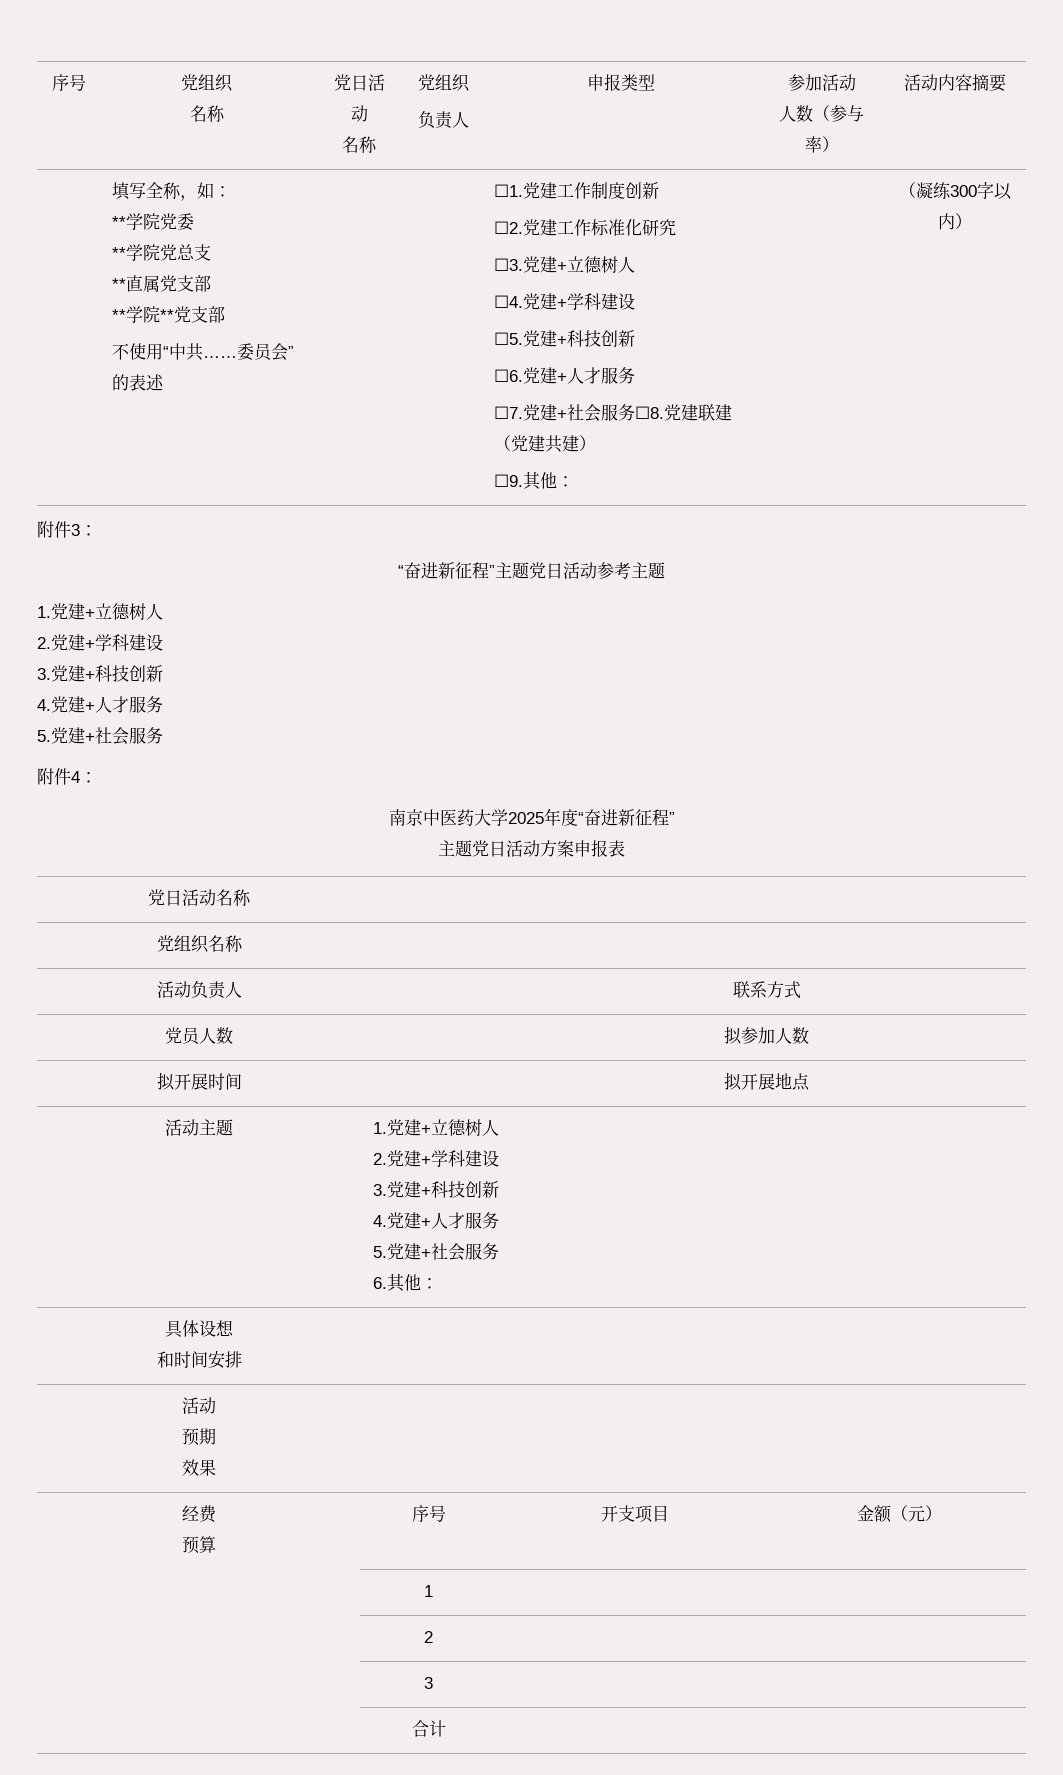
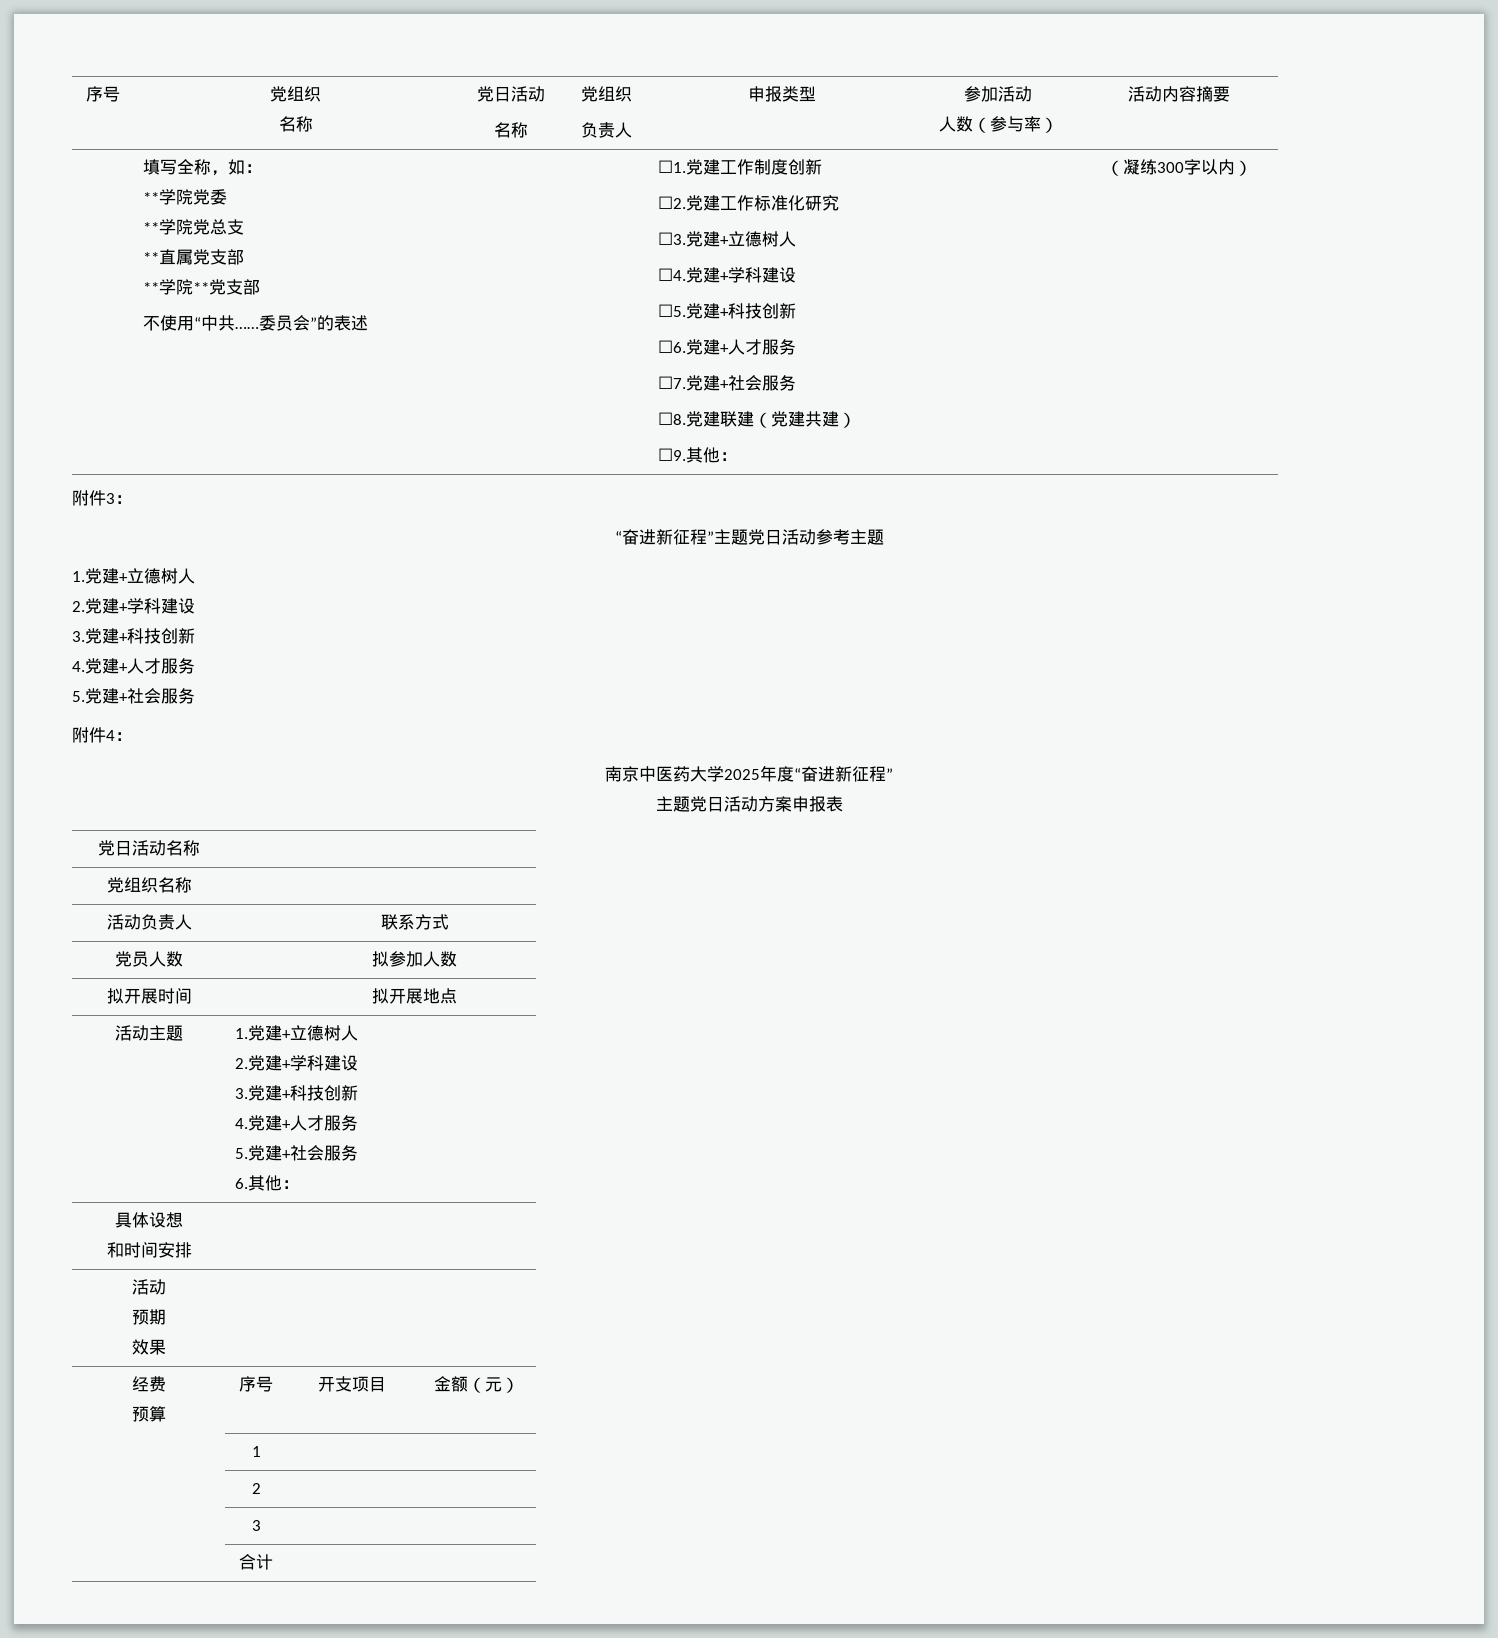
- ☐7.党建+社会服务☐8.
+ ☐7.党建+社会服务
+ ☐8.

